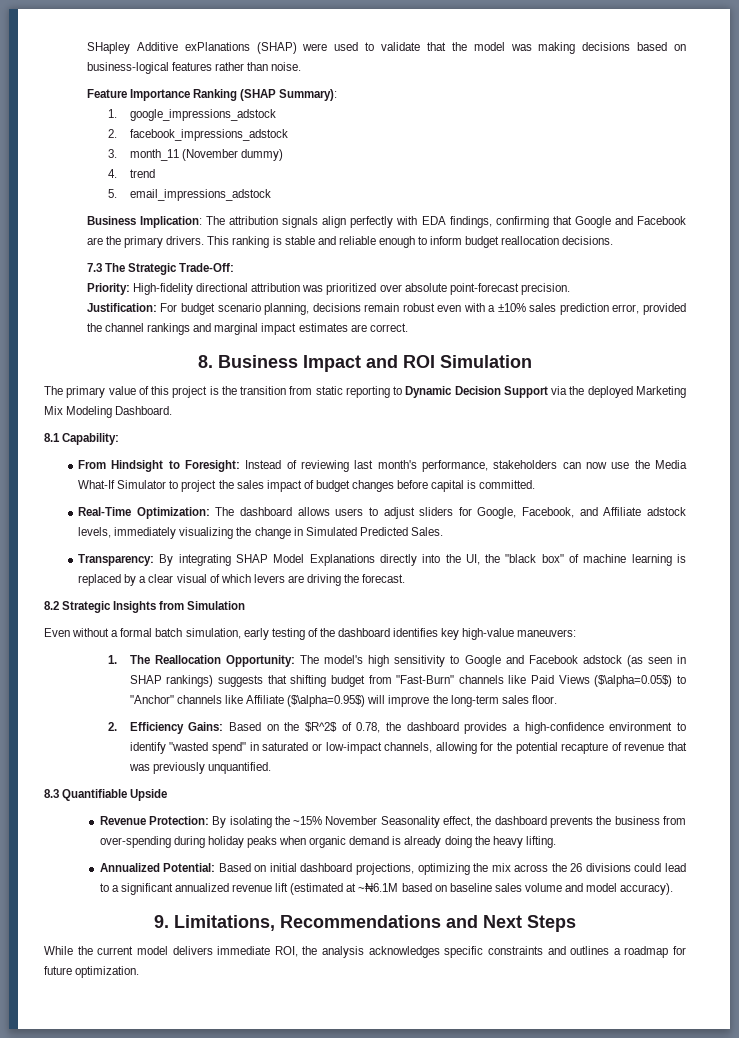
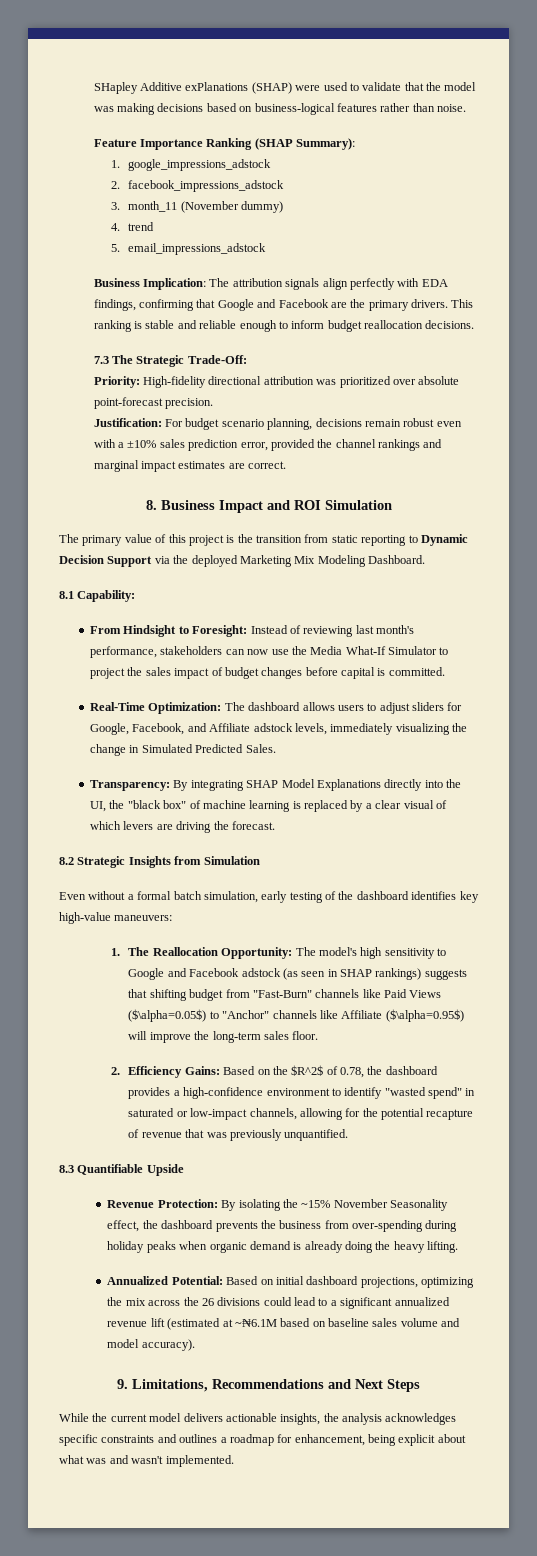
- While the current model delivers immediate ROI, the analysis acknowledges specific constraints and outlines a roadmap for future optimization.
+ While the current model delivers actionable insights, the analysis acknowledges specific constraints and outlines a roadmap for enhancement, being explicit about what was and wasn't implemented.

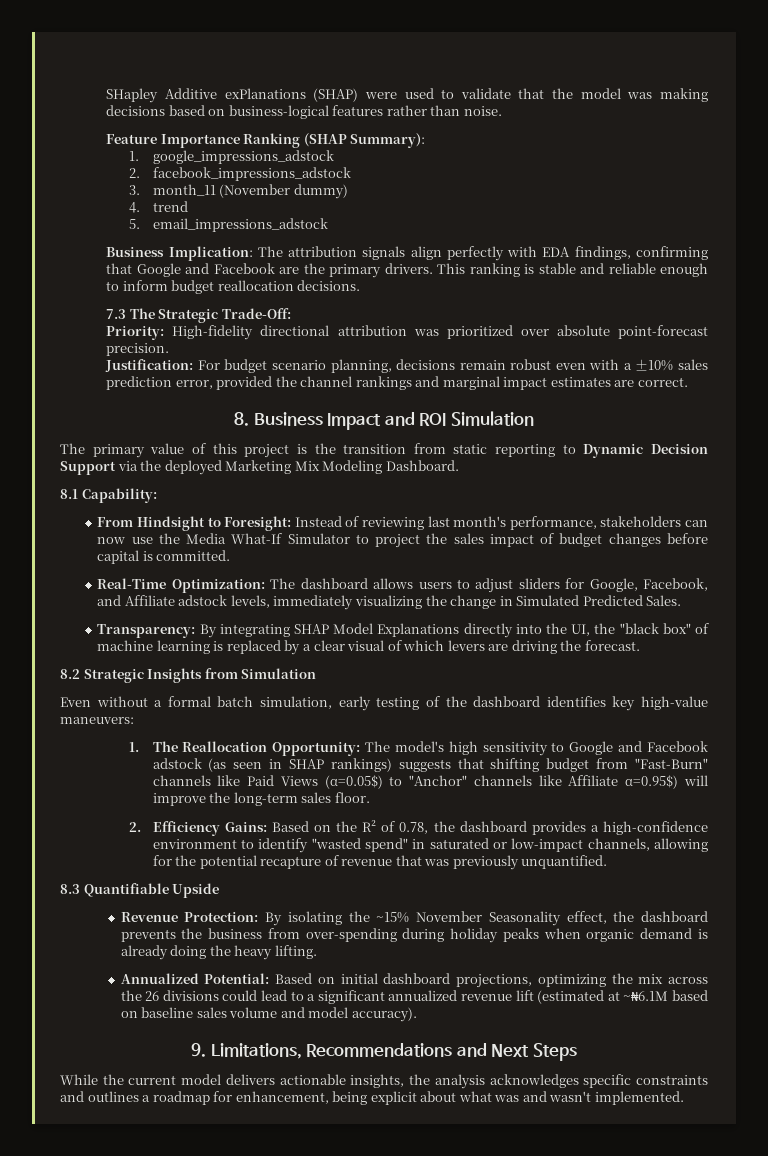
- 1. The Reallocation Opportunity: The model's high sensitivity to Google and Facebook adstock (as seen in SHAP rankings) suggests that shifting budget from "Fast-Burn" channels like Paid Views ($\alpha=0.05$) to "Anchor" channels like Affiliate ($\alpha=0.95$) will improve the long-term sales floor.
+ 1. The Reallocation Opportunity: The model's high sensitivity to Google and Facebook adstock (as seen in SHAP rankings) suggests that shifting budget from "Fast-Burn" channels like Paid Views (α=0.05$) to "Anchor" channels like Affiliate α=0.95$) will improve the long-term sales floor.
- 2. Efficiency Gains: Based on the $R^2$ of 0.78, the dashboard provides a high-confidence environment to identify "wasted spend" in saturated or low-impact channels, allowing for the potential recapture of revenue that was previously unquantified.
+ 2. Efficiency Gains: Based on the R² of 0.78, the dashboard provides a high-confidence environment to identify "wasted spend" in saturated or low-impact channels, allowing for the potential recapture of revenue that was previously unquantified.

